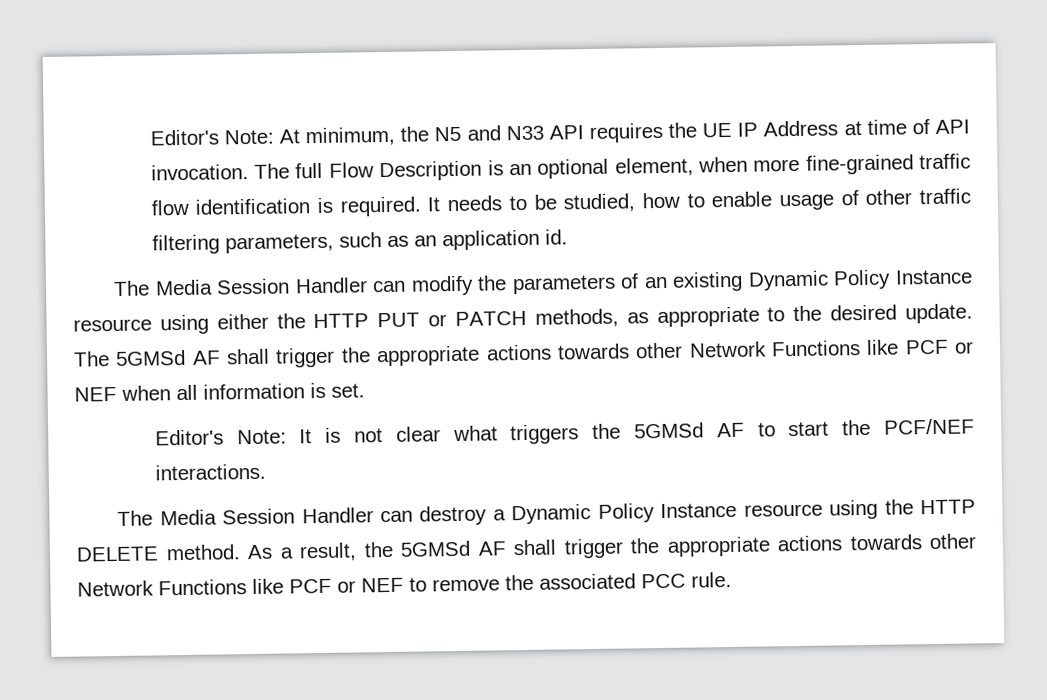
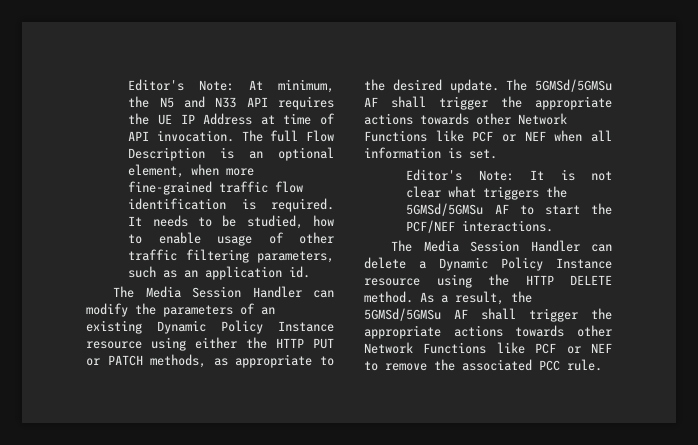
- The 5GMSd AF shall trigger the appropriate actions towards other Network Functions like PCF or NEF when all information is set.
+ The 5GMSd/5GMSu AF shall trigger the appropriate actions towards other Network Functions like PCF or NEF when all information is set.
- Editor's Note: It is not clear what triggers the 5GMSd AF to start the PCF/NEF interactions.
+ Editor's Note: It is not clear what triggers the 5GMSd/5GMSu AF to start the PCF/NEF interactions.
- The Media Session Handler can destroy a Dynamic Policy Instance resource using the HTTP DELETE method.
+ The Media Session Handler can delete a Dynamic Policy Instance resource using the HTTP DELETE method.
- As a result, the 5GMSd AF shall trigger the appropriate actions towards other Network Functions like PCF or NEF to remove the associated PCC rule.
+ As a result, the 5GMSd/5GMSu AF shall trigger the appropriate actions towards other Network Functions like PCF or NEF to remove the associated PCC rule.

